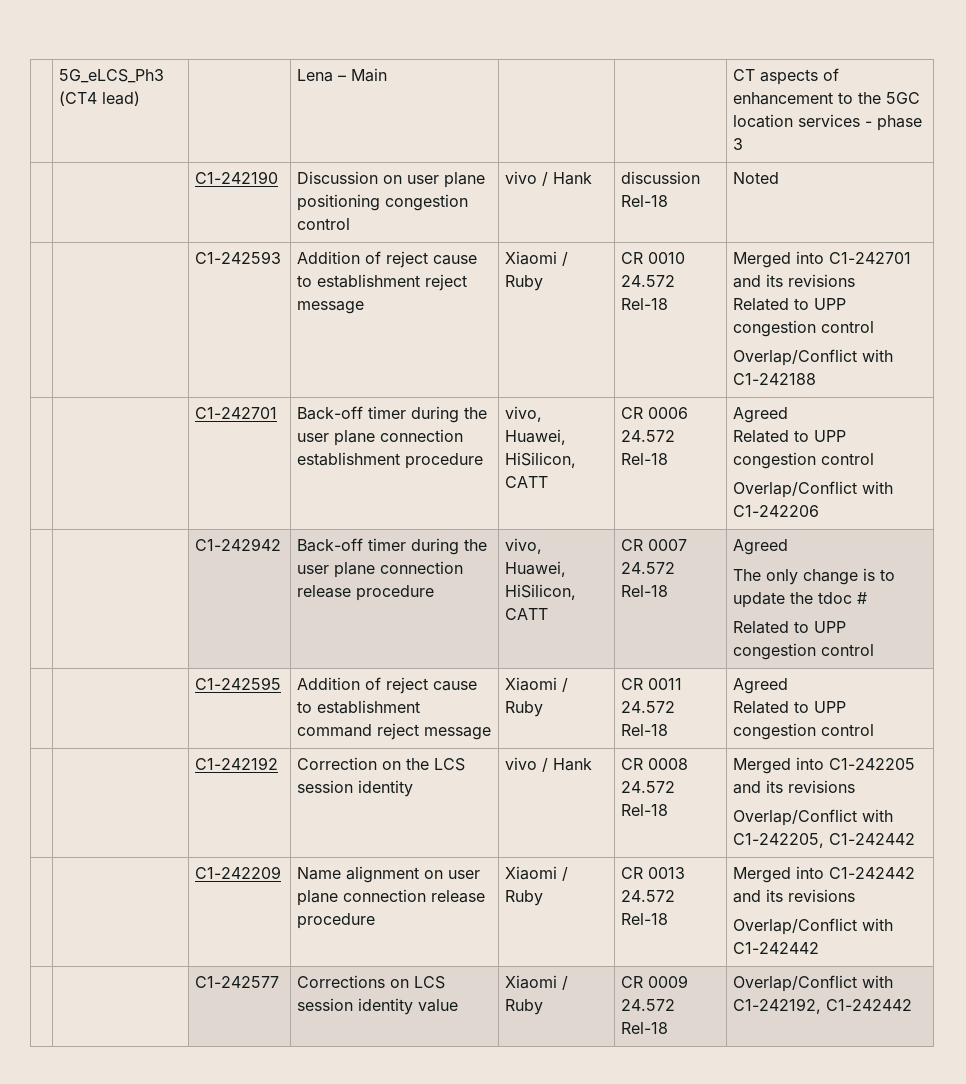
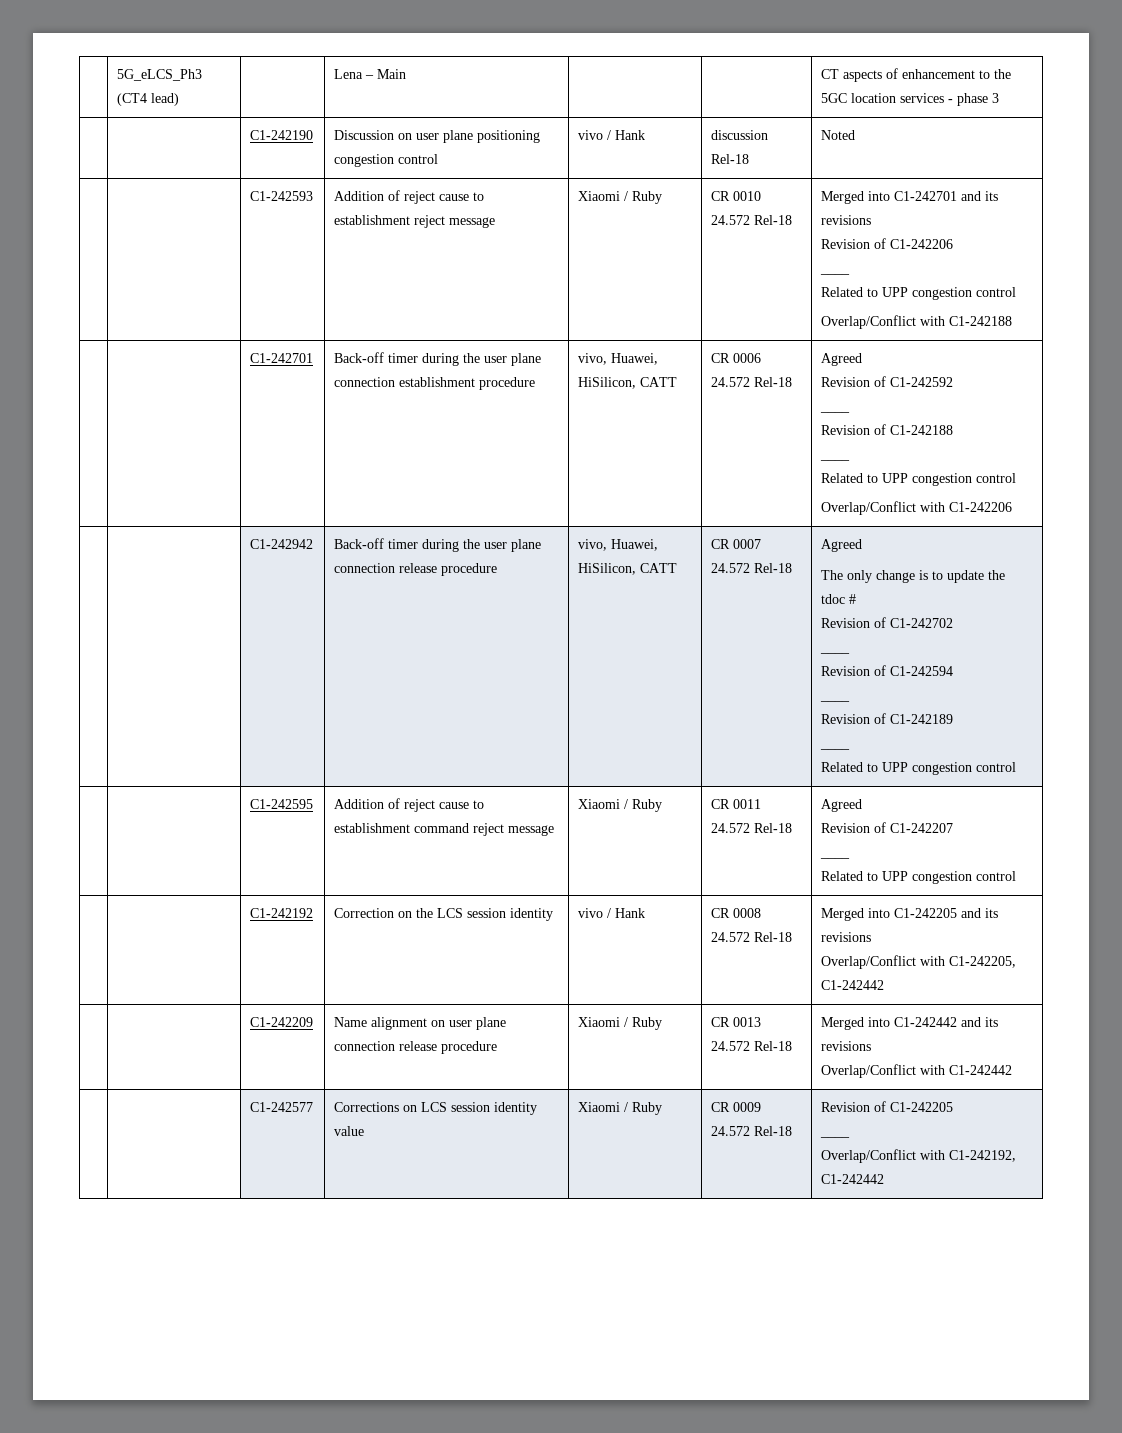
  | | C1-242593 | Addition of reject cause to establishment reject message | Xiaomi / Ruby | CR 0010 24.572 Rel-18 | Merged into C1-242701 and its revisions
+ Revision of C1-242206
+ ____
  | | C1-242701 | Back-off timer during the user plane connection establishment procedure | vivo, Huawei, HiSilicon, CATT | CR 0006 24.572 Rel-18 | Agreed
+ Revision of C1-242592
+ ____
+ Revision of C1-242188
+ ____
+ Revision of C1-242702
+ ____
+ Revision of C1-242594
+ ____
+ Revision of C1-242189
+ ____
  | | C1-242595 | Addition of reject cause to establishment command reject message | Xiaomi / Ruby | CR 0011 24.572 Rel-18 | Agreed
+ Revision of C1-242207
+ ____
- | | C1-242577 | Corrections on LCS session identity value | Xiaomi / Ruby | CR 0009 24.572 Rel-18 | Overlap/Conflict with C1-242192, C1-242442
+ | | C1-242577 | Corrections on LCS session identity value | Xiaomi / Ruby | CR 0009 24.572 Rel-18 | Revision of C1-242205
+ ____
+ Overlap/Conflict with C1-242192, C1-242442

